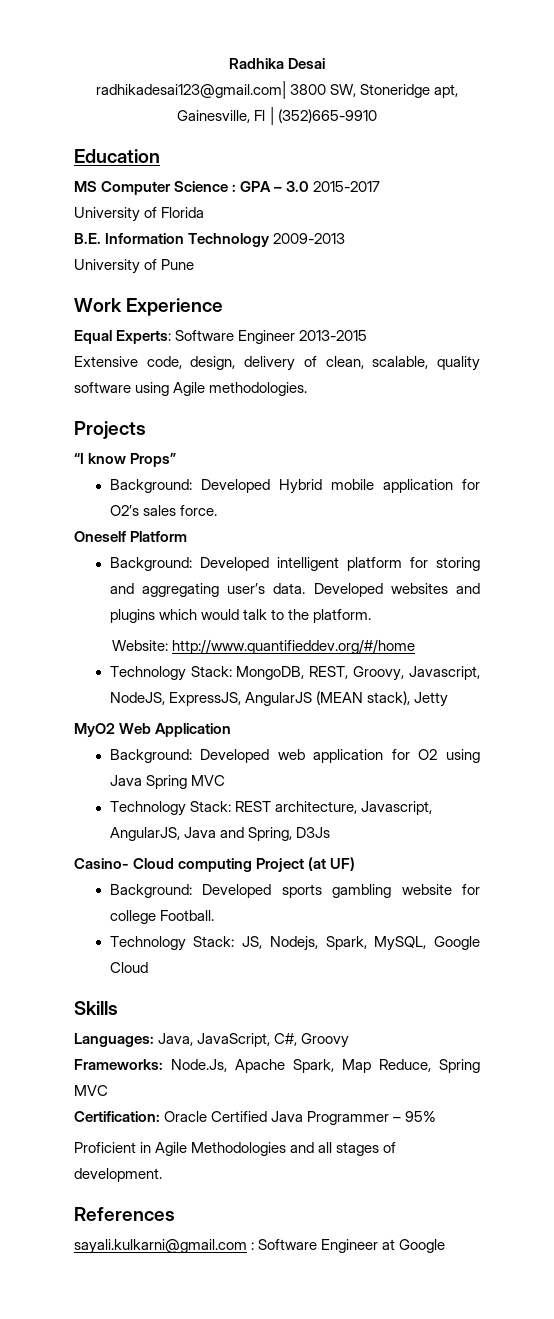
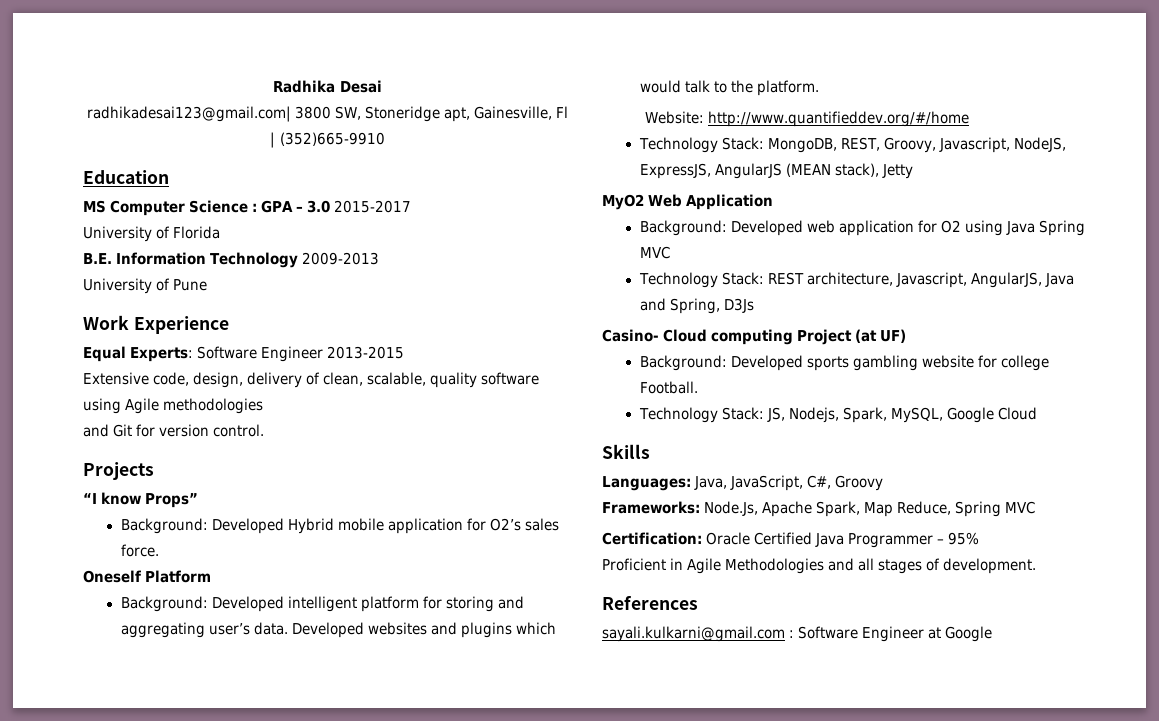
- Extensive code, design, delivery of clean, scalable, quality software using Agile methodologies.
+ Extensive code, design, delivery of clean, scalable, quality software using Agile methodologies
+ and Git for version control.

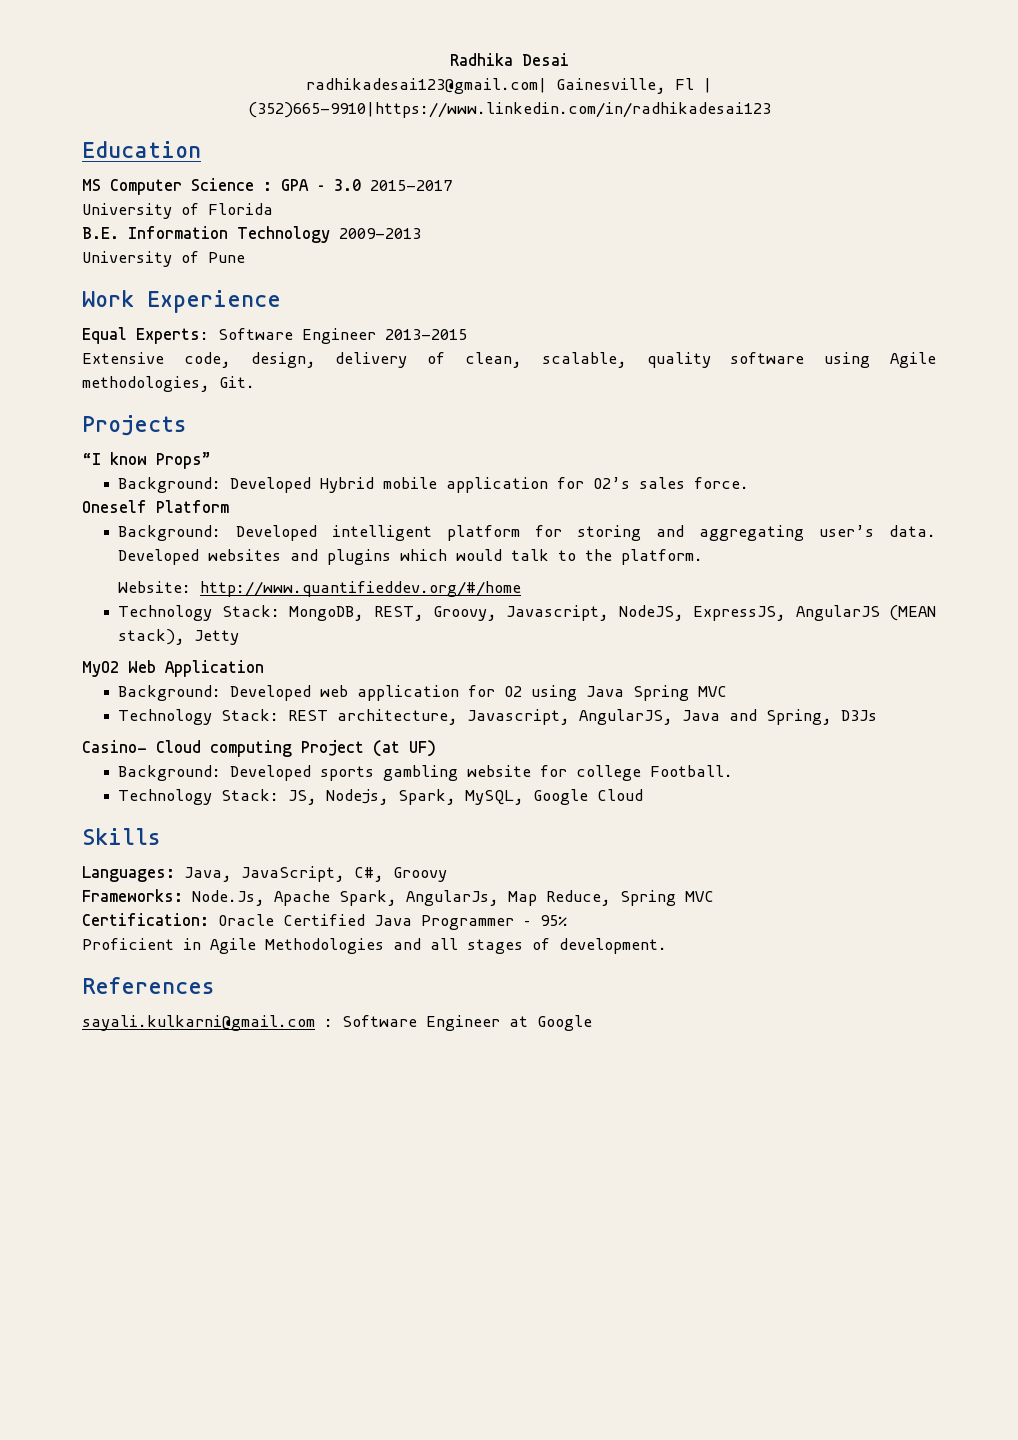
- radhikadesai123@gmail.com| 3800 SW, Stoneridge apt, Gainesville, Fl | (352)665-9910
+ radhikadesai123@gmail.com| Gainesville, Fl | (352)665-9910|https://www.linkedin.com/in/radhikadesai123
- Extensive code, design, delivery of clean, scalable, quality software using Agile methodologies
- and Git for version control.
+ Extensive code, design, delivery of clean, scalable, quality software using Agile methodologies, Git.
- Frameworks: Node.Js, Apache Spark, Map Reduce, Spring MVC
+ Frameworks: Node.Js, Apache Spark, AngularJs, Map Reduce, Spring MVC

